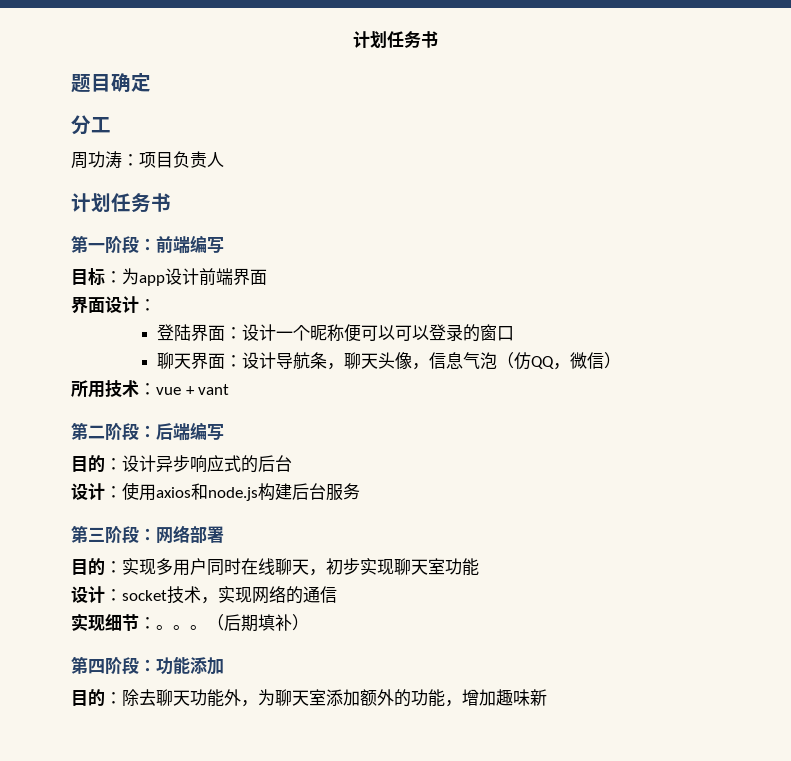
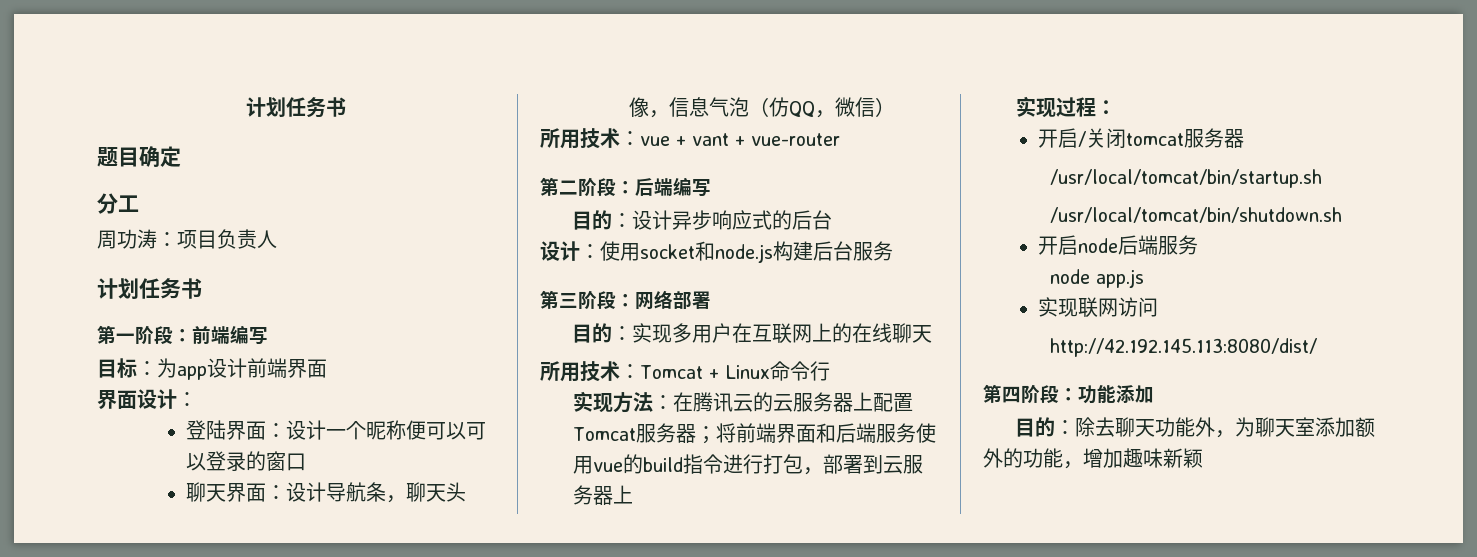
- 所用技术：vue + vant
+ 所用技术：vue + vant + vue-router
- 设计：使用axios和node.js构建后台服务
+ 设计：使用socket和node.js构建后台服务
- 目的：实现多用户同时在线聊天，初步实现聊天室功能
- 设计：socket技术，实现网络的通信
- 实现细节：。。。（后期填补）
+ 目的：实现多用户在互联网上的在线聊天
+ 所用技术：Tomcat + Linux命令行
+ 实现方法：在腾讯云的云服务器上配置Tomcat服务器；将前端界面和后端服务使用vue的build指令进行打包，部署到云服务器上
+ 实现过程：
+ 开启/关闭tomcat服务器
+ /usr/local/tomcat/bin/startup.sh
+ /usr/local/tomcat/bin/shutdown.sh
+ 开启node后端服务
+ node app.js
+ 实现联网访问
+ http://42.192.145.113:8080/dist/
- 目的：除去聊天功能外，为聊天室添加额外的功能，增加趣味新
+ 目的：除去聊天功能外，为聊天室添加额外的功能，增加趣味新颖

